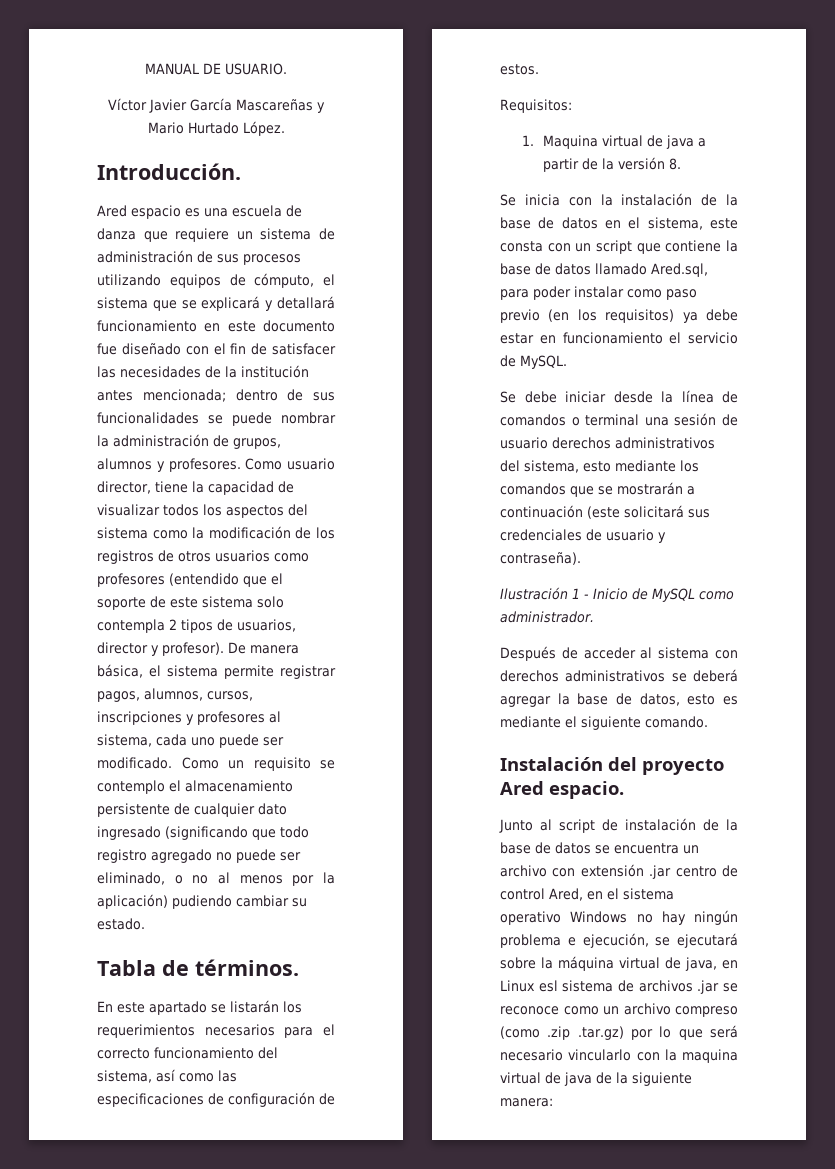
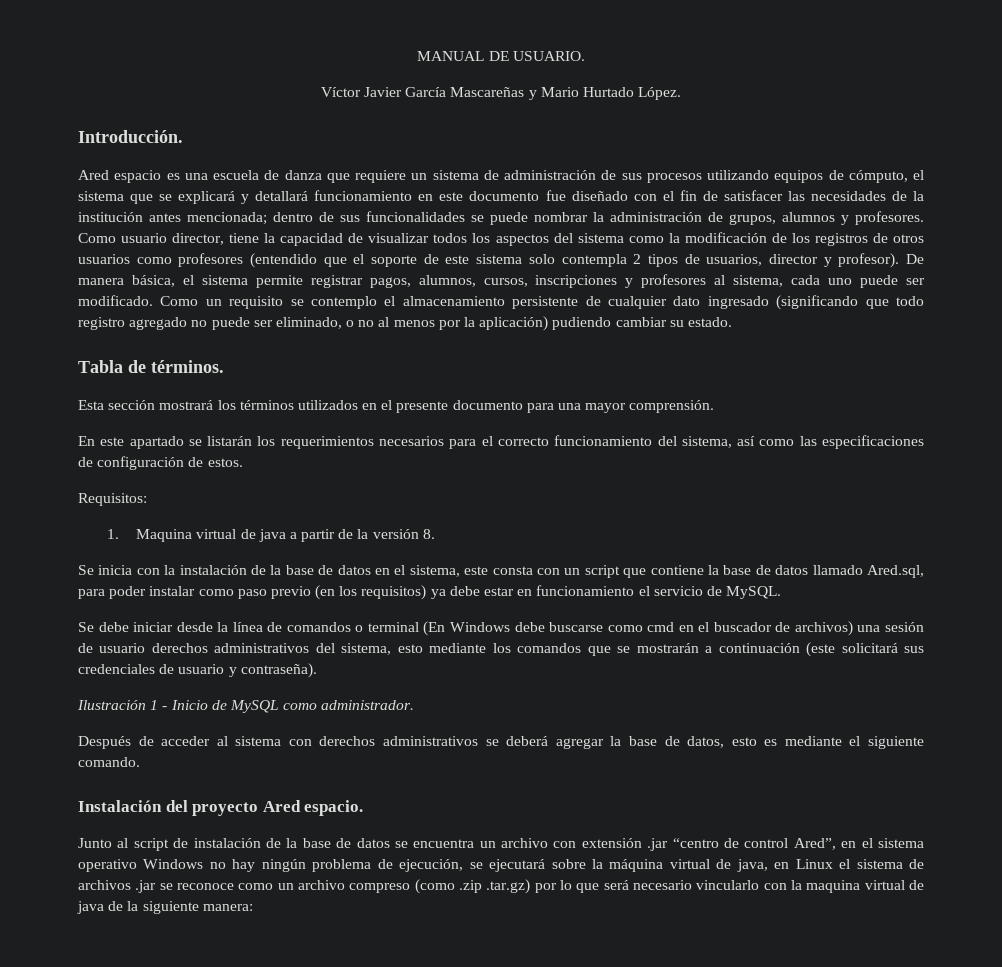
+ Esta sección mostrará los términos utilizados en el presente documento para una mayor comprensión.
- Se debe iniciar desde la línea de comandos o terminal una sesión de usuario derechos administrativos del sistema, esto mediante los comandos que se mostrarán a continuación (este solicitará sus credenciales de usuario y contraseña).
+ Se debe iniciar desde la línea de comandos o terminal (En Windows debe buscarse como cmd en el buscador de archivos) una sesión de usuario derechos administrativos del sistema, esto mediante los comandos que se mostrarán a continuación (este solicitará sus credenciales de usuario y contraseña).
- Junto al script de instalación de la base de datos se encuentra un archivo con extensión .jar centro de control Ared, en el sistema operativo Windows no hay ningún problema e ejecución, se ejecutará sobre la máquina virtual de java, en Linux esl sistema de archivos .jar se reconoce como un archivo compreso (como .zip .tar.gz) por lo que será necesario vincularlo con la maquina virtual de java de la siguiente manera:
+ Junto al script de instalación de la base de datos se encuentra un archivo con extensión .jar “centro de control Ared”, en el sistema operativo Windows no hay ningún problema de ejecución, se ejecutará sobre la máquina virtual de java, en Linux el sistema de archivos .jar se reconoce como un archivo compreso (como .zip .tar.gz) por lo que será necesario vincularlo con la maquina virtual de java de la siguiente manera:

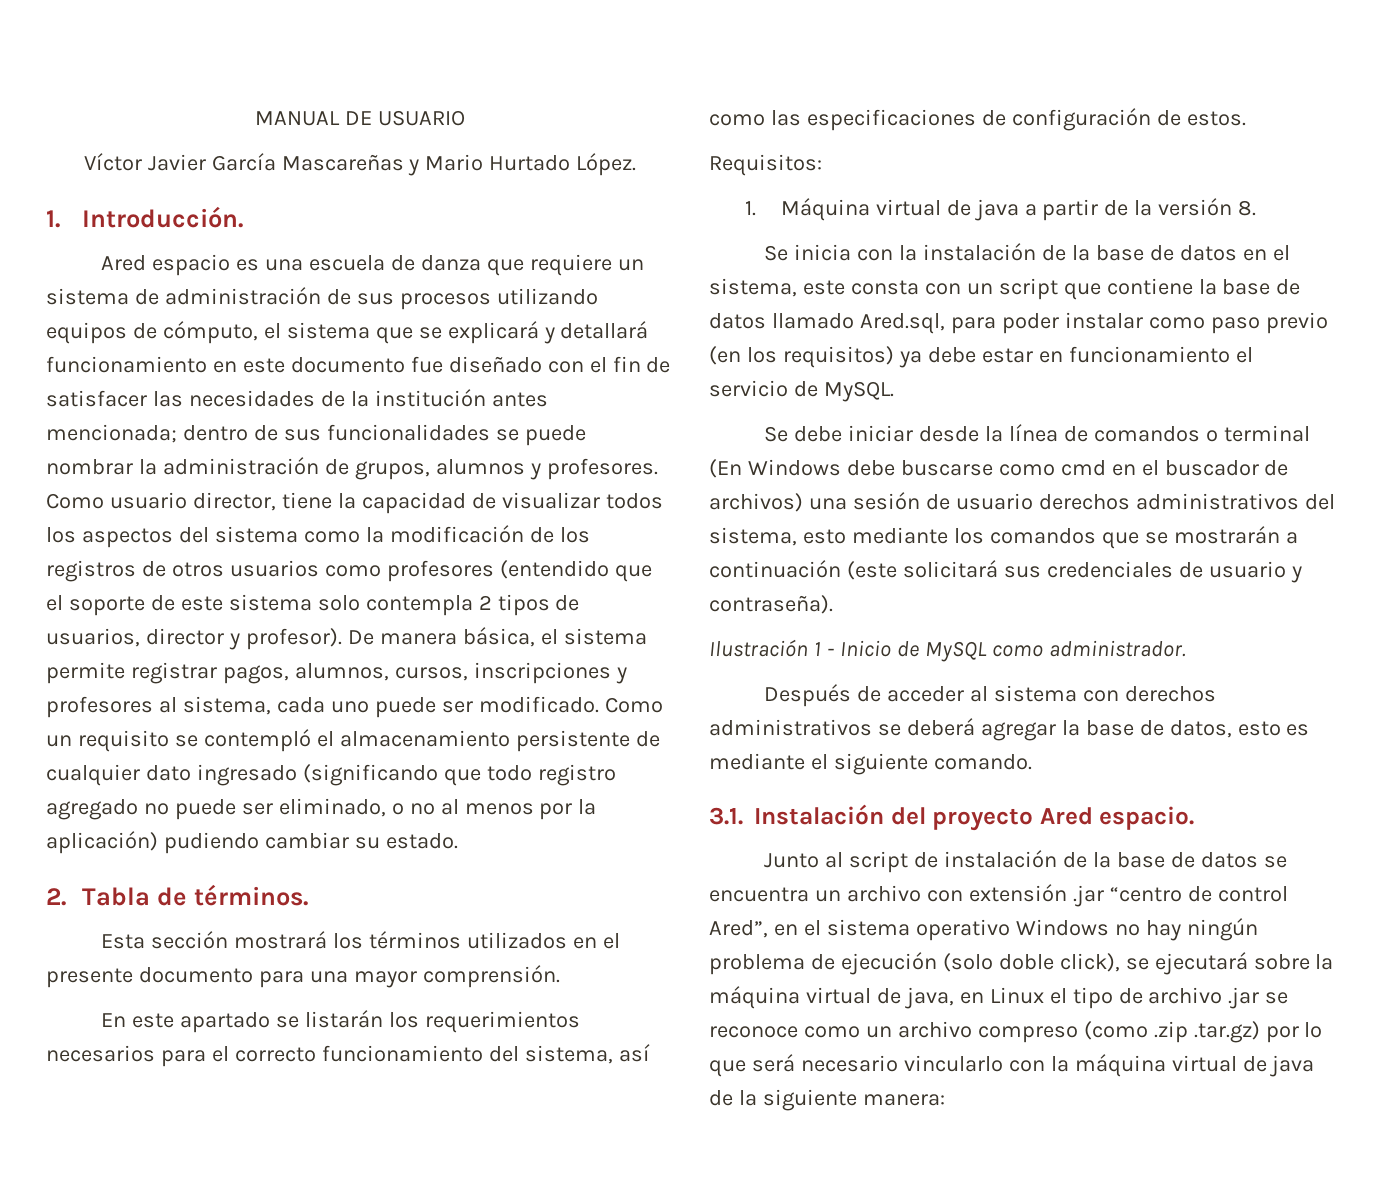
- MANUAL DE USUARIO.
+ MANUAL DE USUARIO
- Introducción.
+ 1. Introducción.
- Como un requisito se contemplo el almacenamiento persistente de cualquier dato ingresado (significando que todo registro agregado no puede ser eliminado, o no al menos por la aplicación) pudiendo cambiar su estado.
+ Como un requisito se contempló el almacenamiento persistente de cualquier dato ingresado (significando que todo registro agregado no puede ser eliminado, o no al menos por la aplicación) pudiendo cambiar su estado.
- Tabla de términos.
+ 2. Tabla de términos.
- 1. Maquina virtual de java a partir de la versión 8.
+ 1. Máquina virtual de java a partir de la versión 8.
- Instalación del proyecto Ared espacio.
+ 3.1. Instalación del proyecto Ared espacio.
- Junto al script de instalación de la base de datos se encuentra un archivo con extensión .jar “centro de control Ared”, en el sistema operativo Windows no hay ningún problema de ejecución, se ejecutará sobre la máquina virtual de java, en Linux el sistema de archivos .jar se reconoce como un archivo compreso (como .zip .tar.gz) por lo que será necesario vincularlo con la maquina virtual de java de la siguiente manera:
+ Junto al script de instalación de la base de datos se encuentra un archivo con extensión .jar “centro de control Ared”, en el sistema operativo Windows no hay ningún problema de ejecución (solo doble click), se ejecutará sobre la máquina virtual de java, en Linux el tipo de archivo .jar se reconoce como un archivo compreso (como .zip .tar.gz) por lo que será necesario vincularlo con la máquina virtual de java de la siguiente manera:

